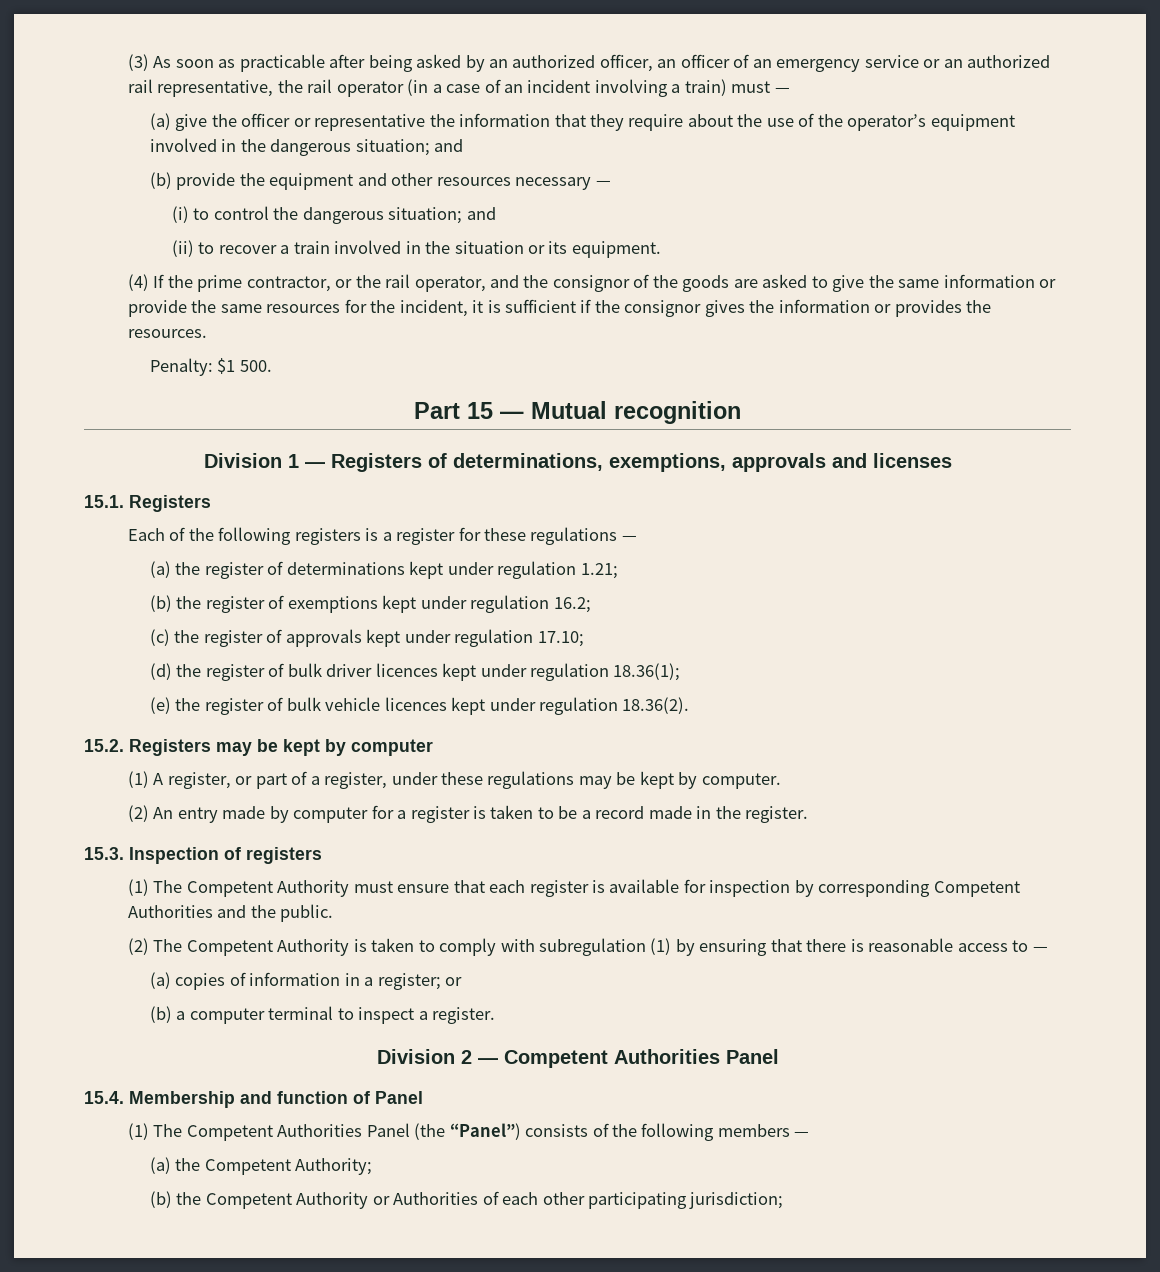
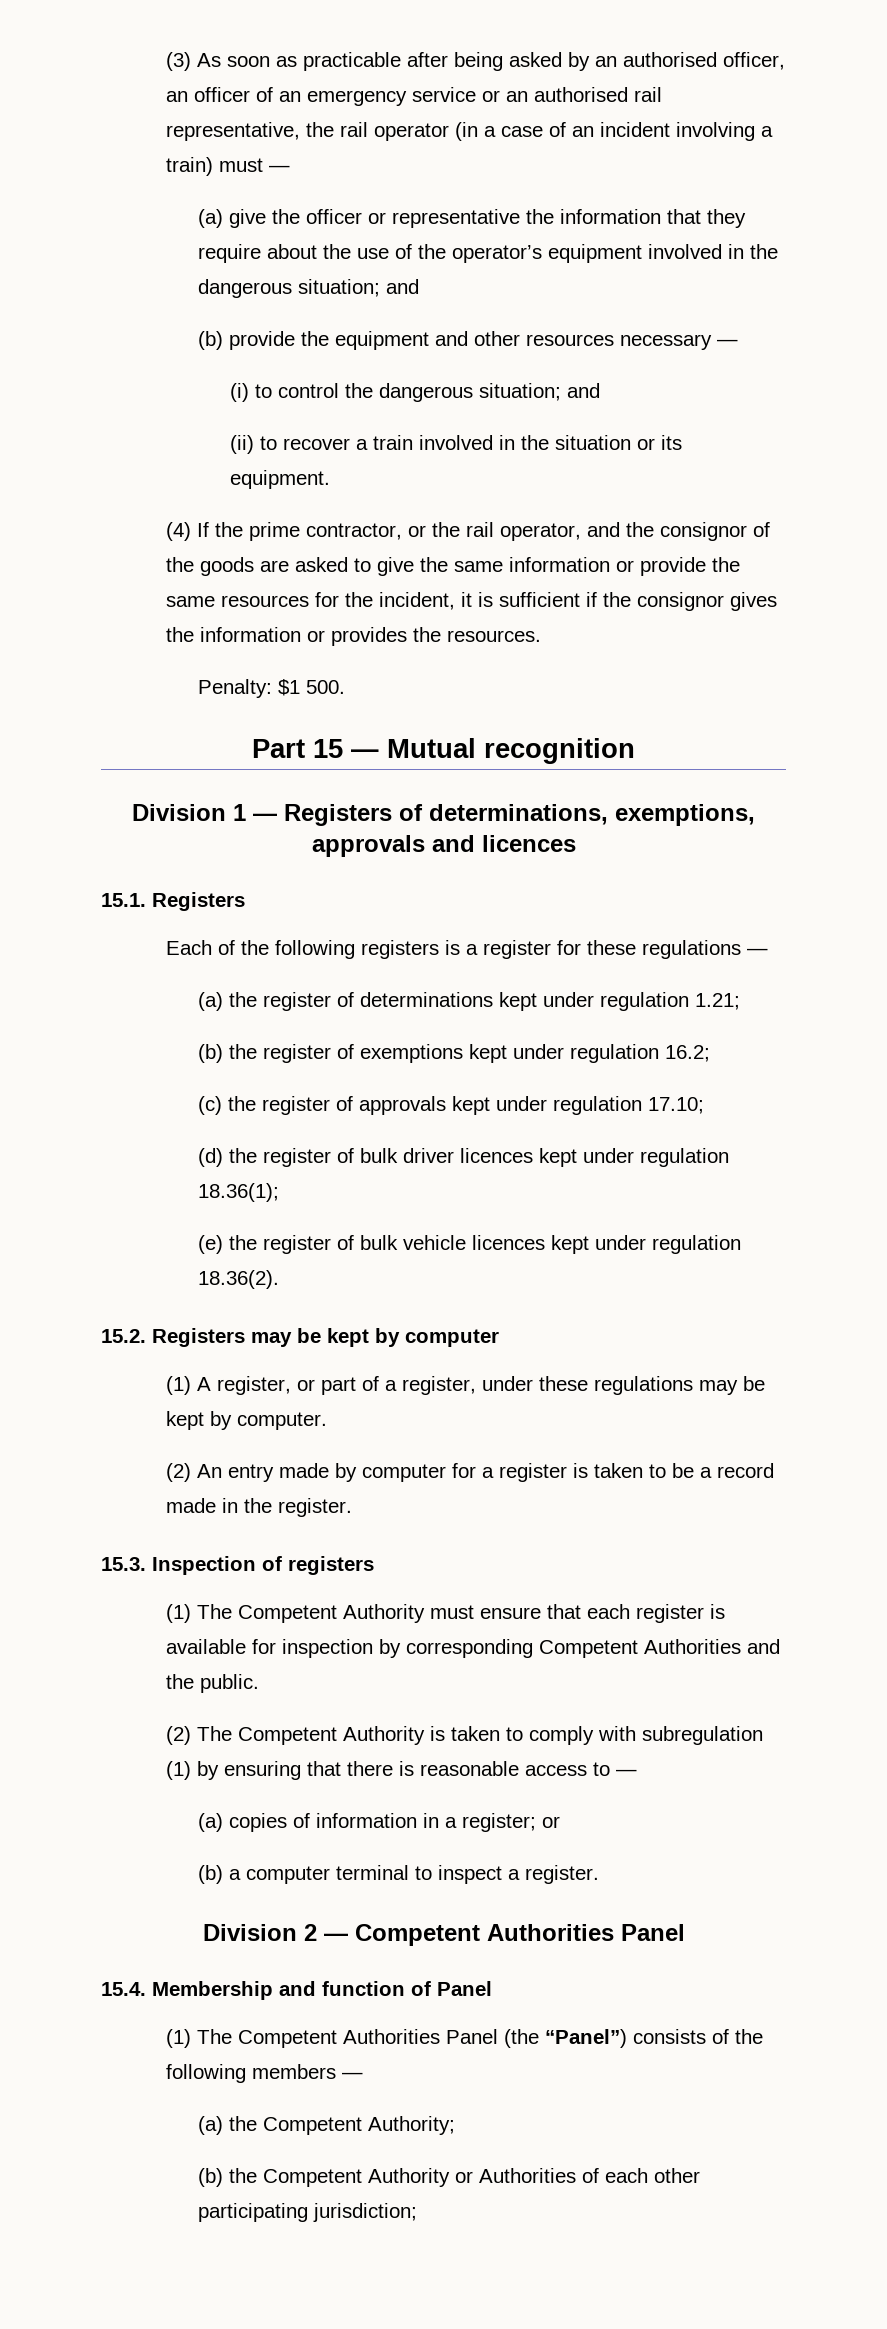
- (3) As soon as practicable after being asked by an authorized officer, an officer of an emergency service or an authorized rail representative, the rail operator (in a case of an incident involving a train) must —
+ (3) As soon as practicable after being asked by an authorised officer, an officer of an emergency service or an authorised rail representative, the rail operator (in a case of an incident involving a train) must —
- Division 1 — Registers of determinations, exemptions, approvals and licenses
+ Division 1 — Registers of determinations, exemptions, approvals and licences

